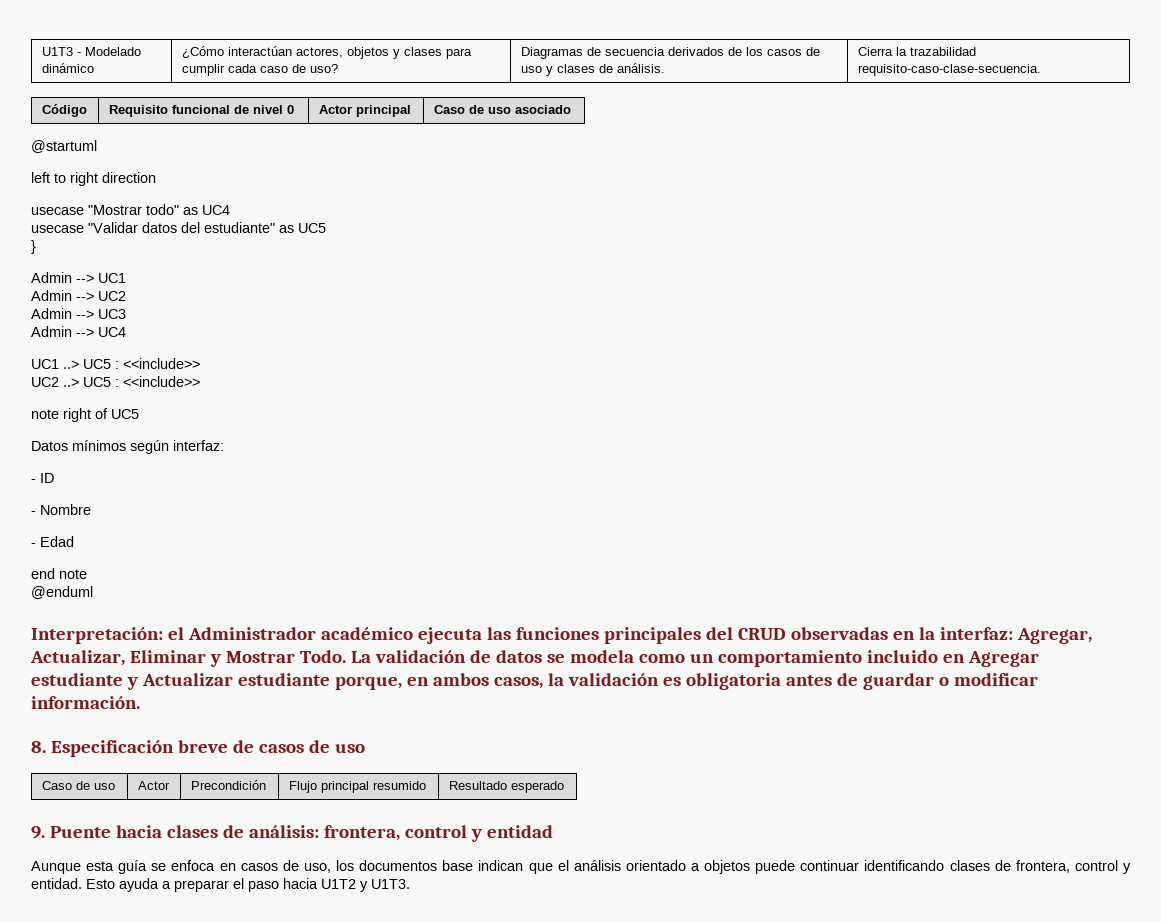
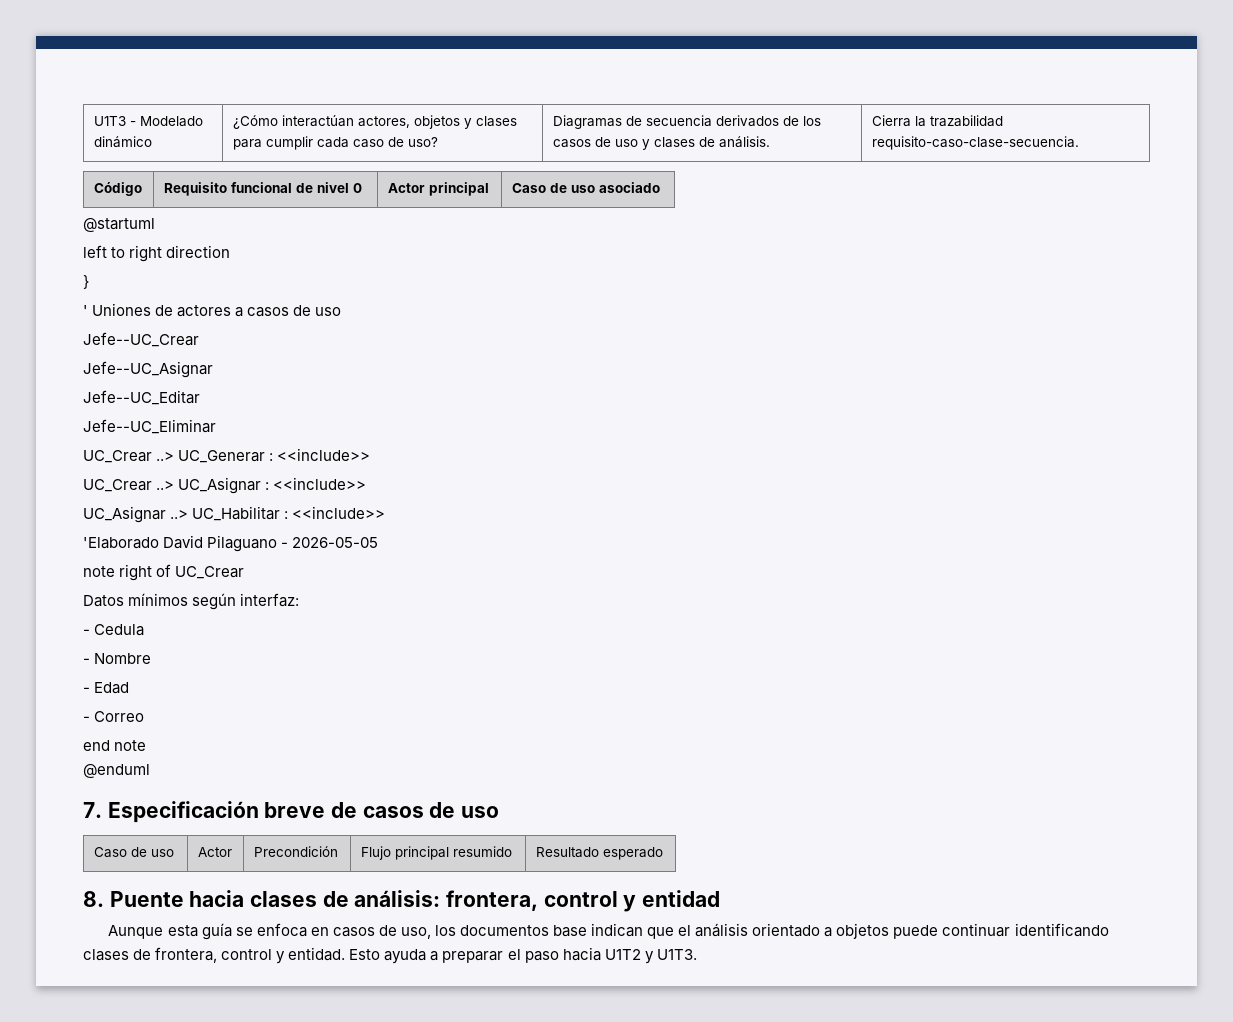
- usecase "Mostrar todo" as UC4
- usecase "Validar datos del estudiante" as UC5
  }
- Admin --> UC1
- Admin --> UC2
- Admin --> UC3
- Admin --> UC4
- UC1 ..> UC5 : <<include>>
- UC2 ..> UC5 : <<include>>
+ ' Uniones de actores a casos de uso
+ Jefe--UC_Crear
+ Jefe--UC_Asignar
+ Jefe--UC_Editar
+ Jefe--UC_Eliminar
+ UC_Crear ..> UC_Generar : <<include>>
+ UC_Crear ..> UC_Asignar : <<include>>
+ UC_Asignar ..> UC_Habilitar : <<include>>
+ 'Elaborado David Pilaguano - 2026-05-05
- note right of UC5
+ note right of UC_Crear
- - ID
+ - Cedula
+ - Correo
- Interpretación: el Administrador académico ejecuta las funciones principales del CRUD observadas en la interfaz: Agregar, Actualizar, Eliminar y Mostrar Todo. La validación de datos se modela como un comportamiento incluido en Agregar estudiante y Actualizar estudiante porque, en ambos casos, la validación es obligatoria antes de guardar o modificar información.
- 8. Especificación breve de casos de uso
+ 7. Especificación breve de casos de uso
- 9. Puente hacia clases de análisis: frontera, control y entidad
+ 8. Puente hacia clases de análisis: frontera, control y entidad

